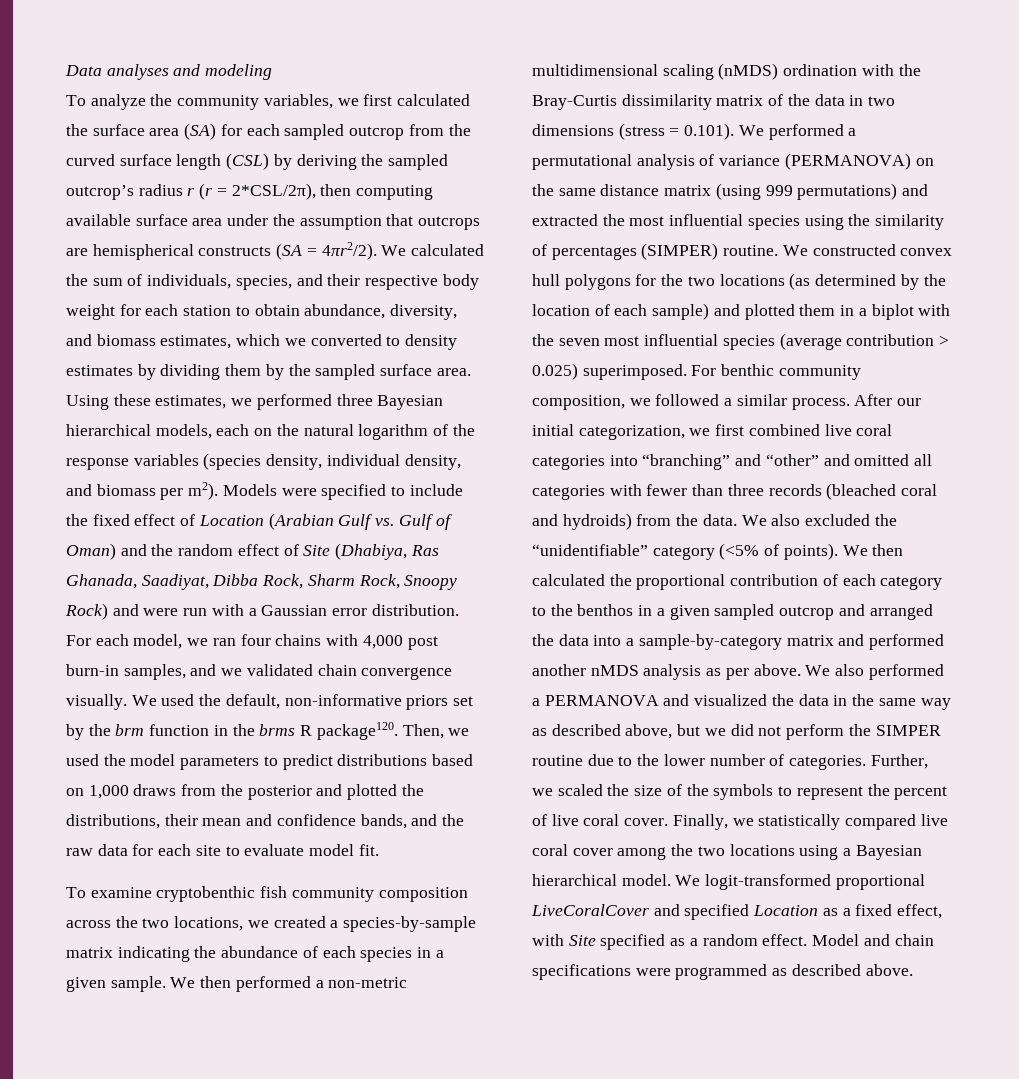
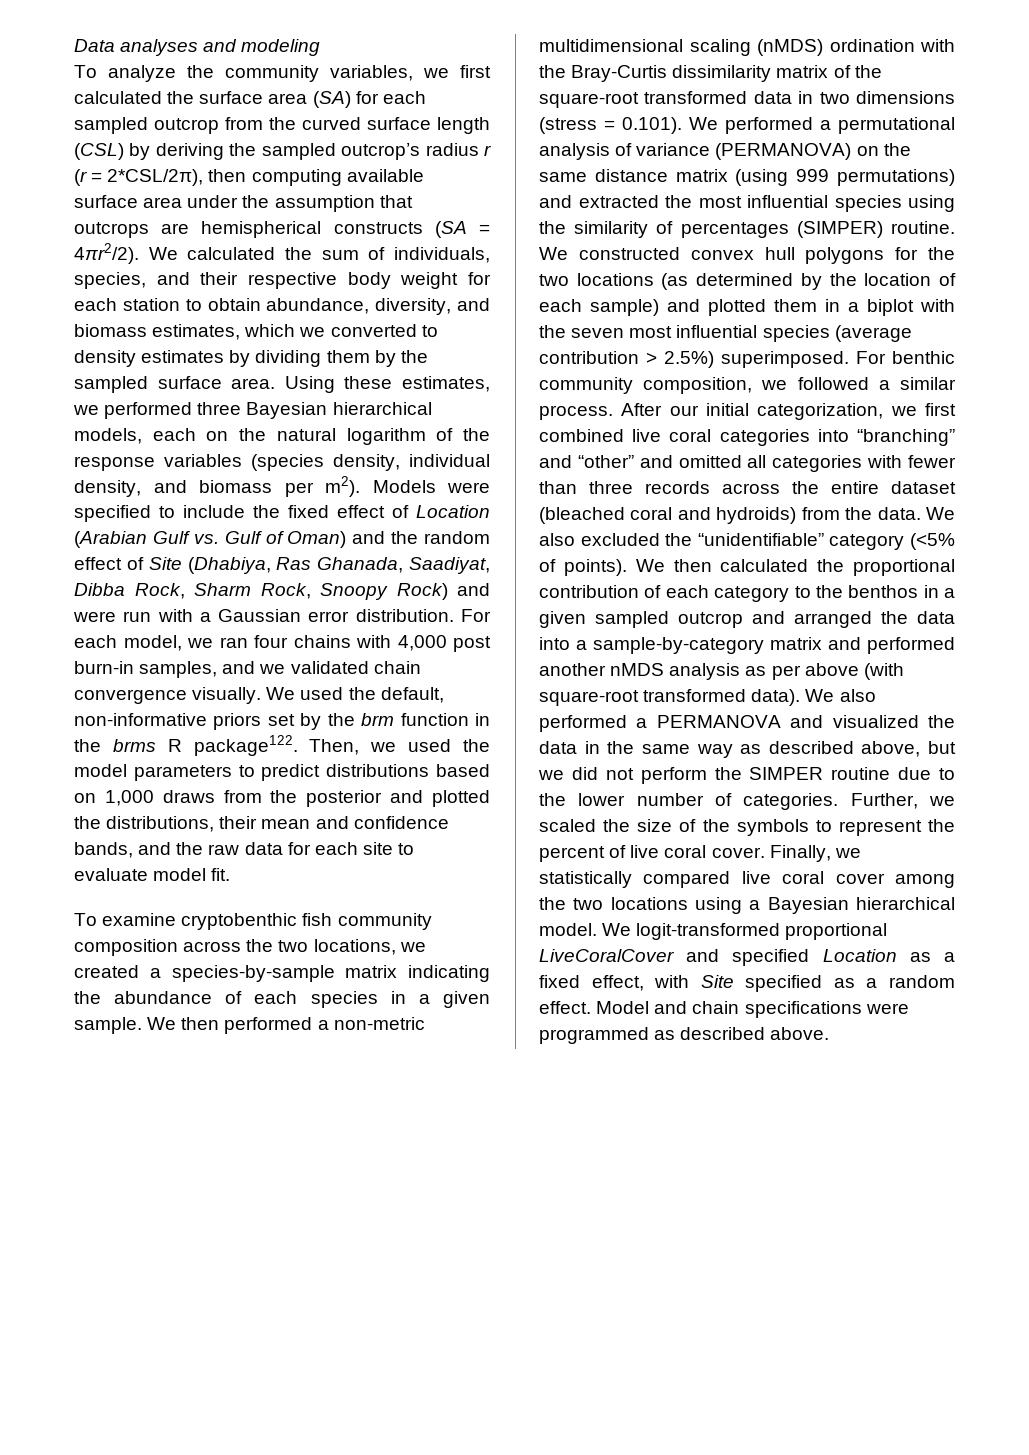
- We used the default, non-informative priors set by the brm function in the brms R package120.
+ We used the default, non-informative priors set by the brm function in the brms R package122.
- We then performed a non-metric multidimensional scaling (nMDS) ordination with the Bray-Curtis dissimilarity matrix of the data in two dimensions (stress = 0.101). We performed a permutational analysis of variance (PERMANOVA) on the same distance matrix (using 999 permutations) and extracted the most influential species using the similarity of percentages (SIMPER) routine.
+ We then performed a non-metric multidimensional scaling (nMDS) ordination with the Bray-Curtis dissimilarity matrix of the square-root transformed data in two dimensions (stress = 0.101). We performed a permutational analysis of variance (PERMANOVA) on the same distance matrix (using 999 permutations) and extracted the most influential species using the similarity of percentages (SIMPER) routine.
- We constructed convex hull polygons for the two locations (as determined by the location of each sample) and plotted them in a biplot with the seven most influential species (average contribution > 0.025) superimposed.
+ We constructed convex hull polygons for the two locations (as determined by the location of each sample) and plotted them in a biplot with the seven most influential species (average contribution > 2.5%) superimposed.
- After our initial categorization, we first combined live coral categories into “branching” and “other” and omitted all categories with fewer than three records (bleached coral and hydroids) from the data.
+ After our initial categorization, we first combined live coral categories into “branching” and “other” and omitted all categories with fewer than three records across the entire dataset (bleached coral and hydroids) from the data.
- We then calculated the proportional contribution of each category to the benthos in a given sampled outcrop and arranged the data into a sample-by-category matrix and performed another nMDS analysis as per above.
+ We then calculated the proportional contribution of each category to the benthos in a given sampled outcrop and arranged the data into a sample-by-category matrix and performed another nMDS analysis as per above (with square-root transformed data).

